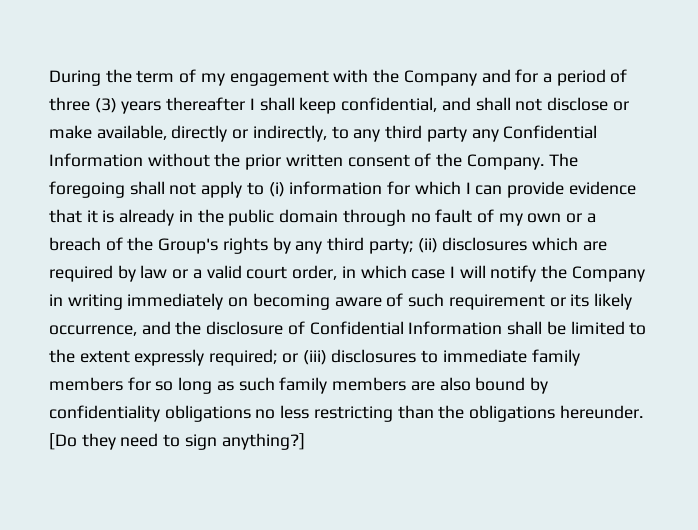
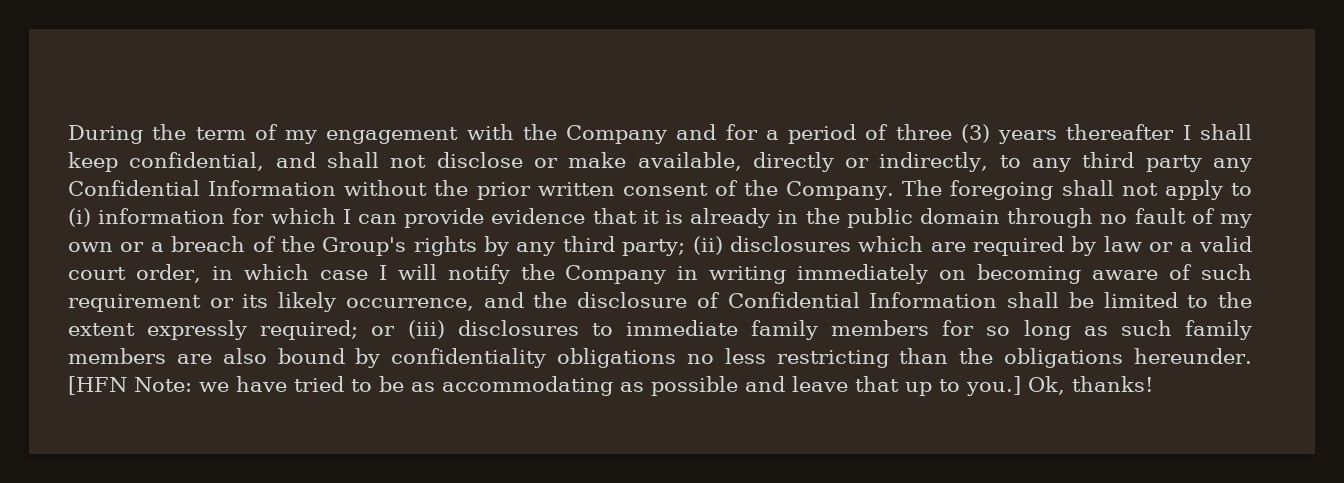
- [Do they need to sign anything?]
+ [HFN Note: we have tried to be as accommodating as possible and leave that up to you.] Ok, thanks!

